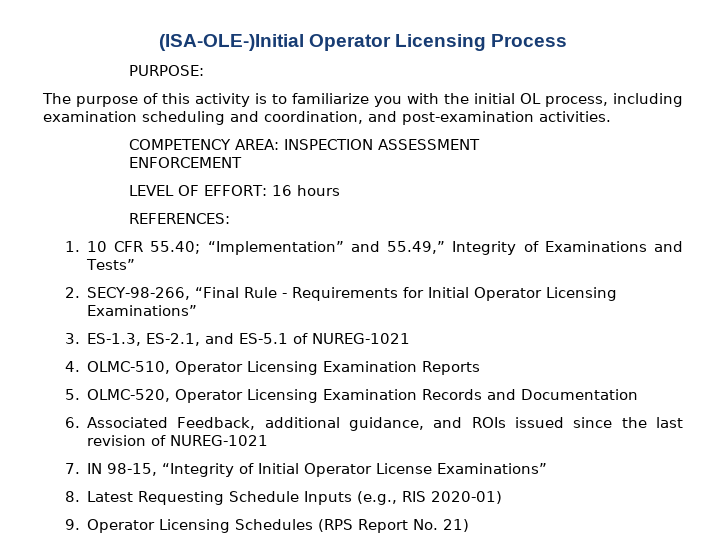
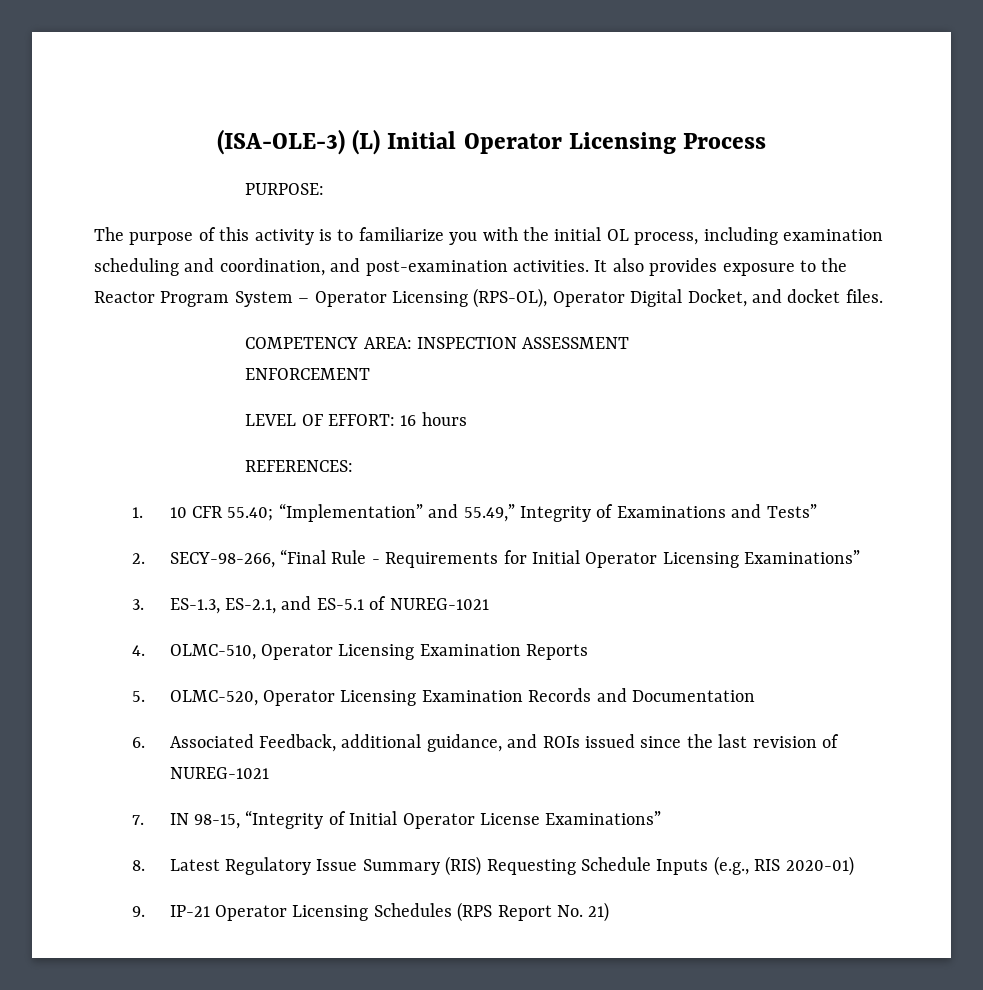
- (ISA-OLE-)Initial Operator Licensing Process
+ (ISA-OLE-3) (L) Initial Operator Licensing Process
+ It also provides exposure to the Reactor Program System – Operator Licensing (RPS-OL), Operator Digital Docket, and docket files.
- 8. Latest Requesting Schedule Inputs (e.g., RIS 2020-01)
+ 8. Latest Regulatory Issue Summary (RIS) Requesting Schedule Inputs (e.g., RIS 2020-01)
- 9. Operator Licensing Schedules (RPS Report No. 21)
+ 9. IP-21 Operator Licensing Schedules (RPS Report No. 21)

